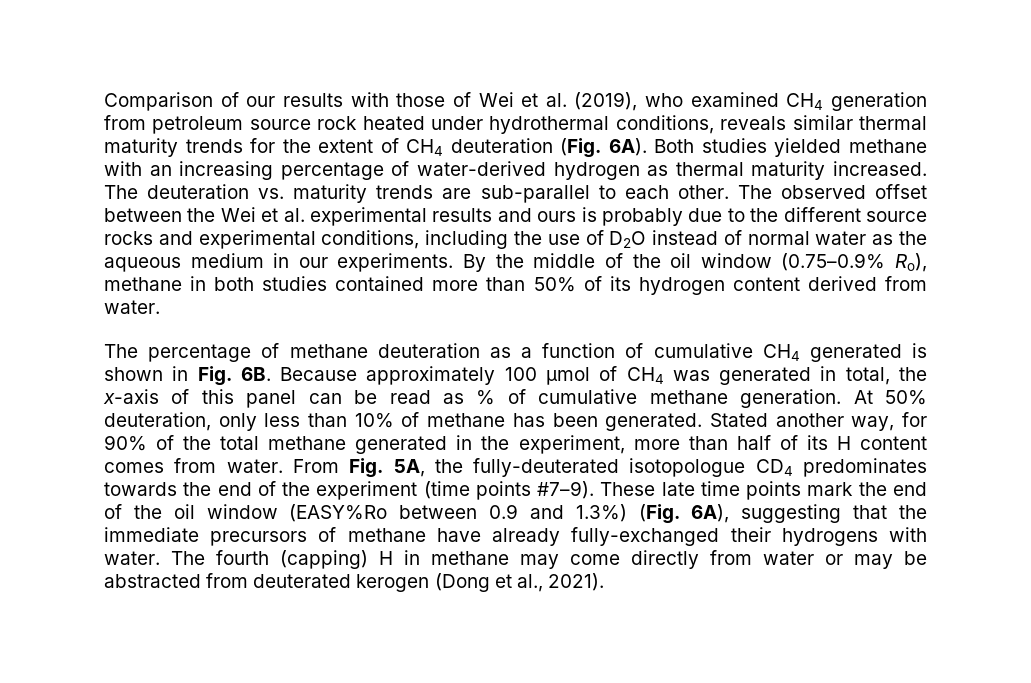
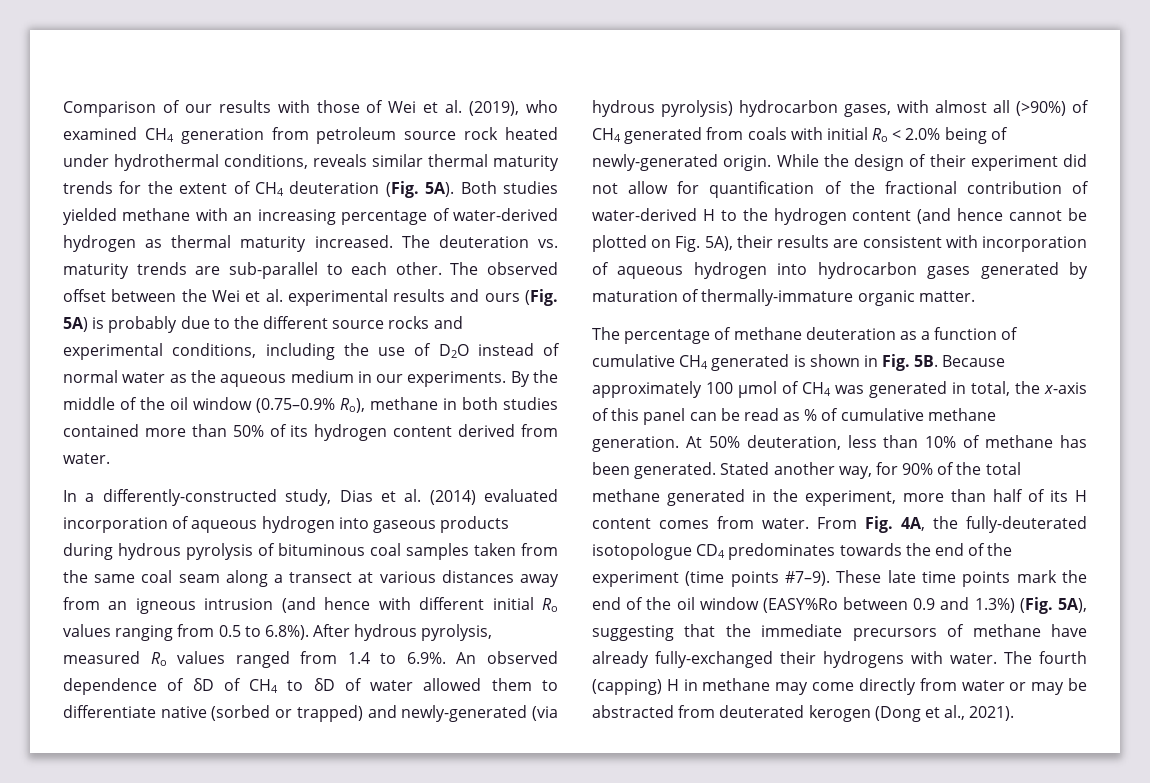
- Comparison of our results with those of Wei et al. (2019), who examined CH4 generation from petroleum source rock heated under hydrothermal conditions, reveals similar thermal maturity trends for the extent of CH4 deuteration (Fig. 6A).
+ Comparison of our results with those of Wei et al. (2019), who examined CH4 generation from petroleum source rock heated under hydrothermal conditions, reveals similar thermal maturity trends for the extent of CH4 deuteration (Fig. 5A).
- The observed offset between the Wei et al. experimental results and ours is probably due to the different source rocks and experimental conditions, including the use of D2O instead of normal water as the aqueous medium in our experiments.
+ The observed offset between the Wei et al. experimental results and ours (Fig. 5A) is probably due to the different source rocks and experimental conditions, including the use of D2O instead of normal water as the aqueous medium in our experiments.
+ In a differently-constructed study, Dias et al. (2014) evaluated incorporation of aqueous hydrogen into gaseous products during hydrous pyrolysis of bituminous coal samples taken from the same coal seam along a transect at various distances away from an igneous intrusion (and hence with different initial Ro values ranging from 0.5 to 6.8%). After hydrous pyrolysis, measured Ro values ranged from 1.4 to 6.9%. An observed dependence of δD of CH4 to δD of water allowed them to differentiate native (sorbed or trapped) and newly-generated (via hydrous pyrolysis) hydrocarbon gases, with almost all (>90%) of CH4 generated from coals with initial Ro < 2.0% being of newly-generated origin. While the design of their experiment did not allow for quantification of the fractional contribution of water-derived H to the hydrogen content (and hence cannot be plotted on Fig. 5A), their results are consistent with incorporation of aqueous hydrogen into hydrocarbon gases generated by maturation of thermally-immature organic matter.
- The percentage of methane deuteration as a function of cumulative CH4 generated is shown in Fig. 6B.
+ The percentage of methane deuteration as a function of cumulative CH4 generated is shown in Fig. 5B.
- At 50% deuteration, only less than 10% of methane has been generated.
+ At 50% deuteration, less than 10% of methane has been generated.
- From Fig. 5A, the fully-deuterated isotopologue CD4 predominates towards the end of the experiment (time points #7–9).
+ From Fig. 4A, the fully-deuterated isotopologue CD4 predominates towards the end of the experiment (time points #7–9).
- These late time points mark the end of the oil window (EASY%Ro between 0.9 and 1.3%) (Fig. 6A), suggesting that the immediate precursors of methane have already fully-exchanged their hydrogens with water.
+ These late time points mark the end of the oil window (EASY%Ro between 0.9 and 1.3%) (Fig. 5A), suggesting that the immediate precursors of methane have already fully-exchanged their hydrogens with water.

